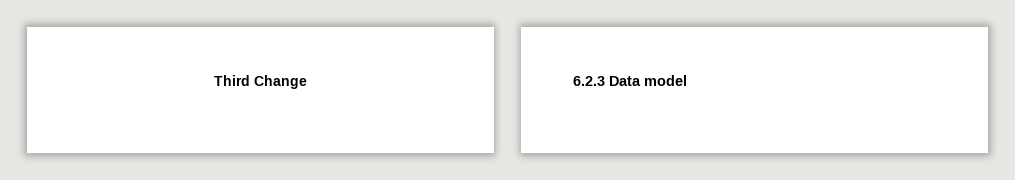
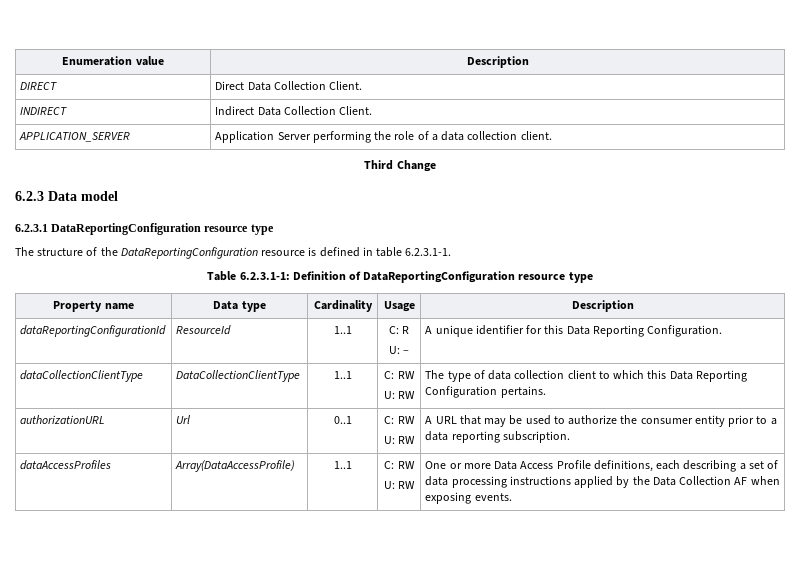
+ Enumeration value | Description
+ DIRECT | Direct Data Collection Client.
+ INDIRECT | Indirect Data Collection Client.
+ APPLICATION_SERVER | Application Server performing the role of a data collection client.
+ 6.2.3.1 DataReportingConfiguration resource type
+ The structure of the DataReportingConfiguration resource is defined in table 6.2.3.1-1.
+ Table 6.2.3.1-1: Definition of DataReportingConfiguration resource type
+ Property name | Data type | Cardinality | Usage | Description
+ dataReportingConfigurationId | ResourceId | 1..1 | C: R
+ U: – | A unique identifier for this Data Reporting Configuration.
+ dataCollectionClientType | DataCollectionClientType | 1..1 | C: RW
+ U: RW | The type of data collection client to which this Data Reporting Configuration pertains.
+ authorizationURL | Url | 0..1 | C: RW
+ U: RW | A URL that may be used to authorize the consumer entity prior to a data reporting subscription.
+ dataAccessProfiles | Array(DataAccessProfile) | 1..1 | C: RW
+ U: RW | One or more Data Access Profile definitions, each describing a set of data processing instructions applied by the Data Collection AF when exposing events.

